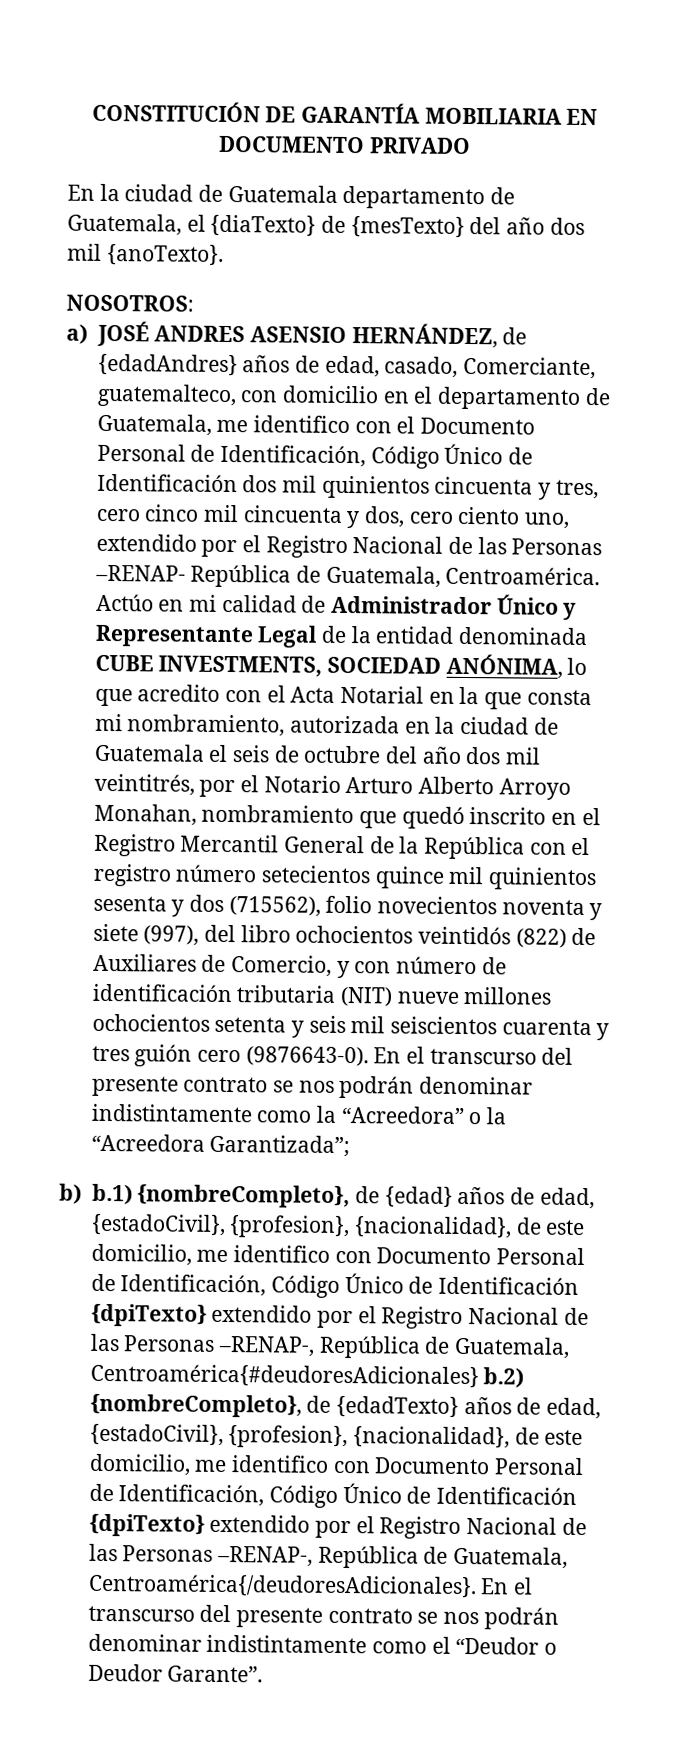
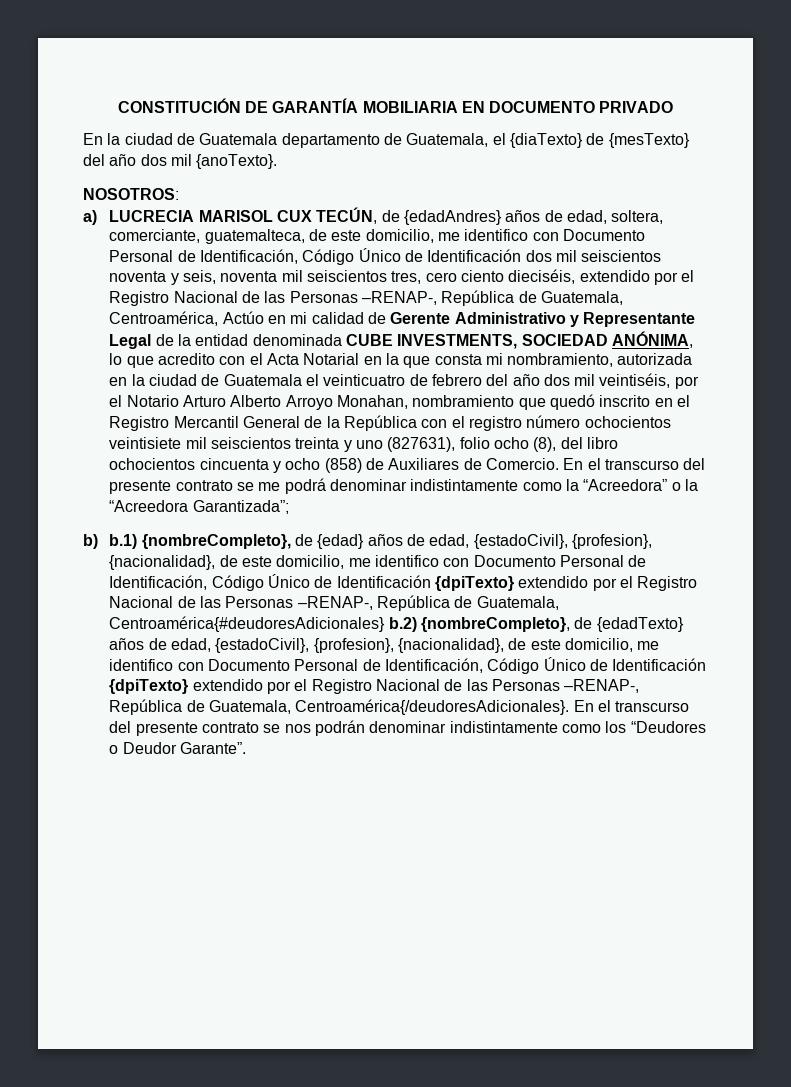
- a) JOSÉ ANDRES ASENSIO HERNÁNDEZ, de {edadAndres} años de edad, casado, Comerciante, guatemalteco, con domicilio en el departamento de Guatemala, me identifico con el Documento Personal de Identificación, Código Único de Identificación dos mil quinientos cincuenta y tres, cero cinco mil cincuenta y dos, cero ciento uno, extendido por el Registro Nacional de las Personas –RENAP- República de Guatemala, Centroamérica. Actúo en mi calidad de Administrador Único y Representante Legal de la entidad denominada CUBE INVESTMENTS, SOCIEDAD ANÓNIMA, lo que acredito con el Acta Notarial en la que consta mi nombramiento, autorizada en la ciudad de Guatemala el seis de octubre del año dos mil veintitrés, por el Notario Arturo Alberto Arroyo Monahan, nombramiento que quedó inscrito en el Registro Mercantil General de la República con el registro número setecientos quince mil quinientos sesenta y dos (715562), folio novecientos noventa y siete (997), del libro ochocientos veintidós (822) de Auxiliares de Comercio, y con número de identificación tributaria (NIT) nueve millones ochocientos setenta y seis mil seiscientos cuarenta y tres guión cero (9876643-0). En el transcurso del presente contrato se nos podrán denominar indistintamente como la “Acreedora” o la “Acreedora Garantizada”;
+ a) LUCRECIA MARISOL CUX TECÚN, de {edadAndres} años de edad, soltera, comerciante, guatemalteca, de este domicilio, me identifico con Documento Personal de Identificación, Código Único de Identificación dos mil seiscientos noventa y seis, noventa mil seiscientos tres, cero ciento dieciséis, extendido por el Registro Nacional de las Personas –RENAP-, República de Guatemala, Centroamérica, Actúo en mi calidad de Gerente Administrativo y Representante Legal de la entidad denominada CUBE INVESTMENTS, SOCIEDAD ANÓNIMA, lo que acredito con el Acta Notarial en la que consta mi nombramiento, autorizada en la ciudad de Guatemala el veinticuatro de febrero del año dos mil veintiséis, por el Notario Arturo Alberto Arroyo Monahan, nombramiento que quedó inscrito en el Registro Mercantil General de la República con el registro número ochocientos veintisiete mil seiscientos treinta y uno (827631), folio ocho (8), del libro ochocientos cincuenta y ocho (858) de Auxiliares de Comercio. En el transcurso del presente contrato se me podrá denominar indistintamente como la “Acreedora” o la “Acreedora Garantizada”;
- En el transcurso del presente contrato se nos podrán denominar indistintamente como el “Deudor o Deudor Garante”.
+ En el transcurso del presente contrato se nos podrán denominar indistintamente como los “Deudores o Deudor Garante”.

